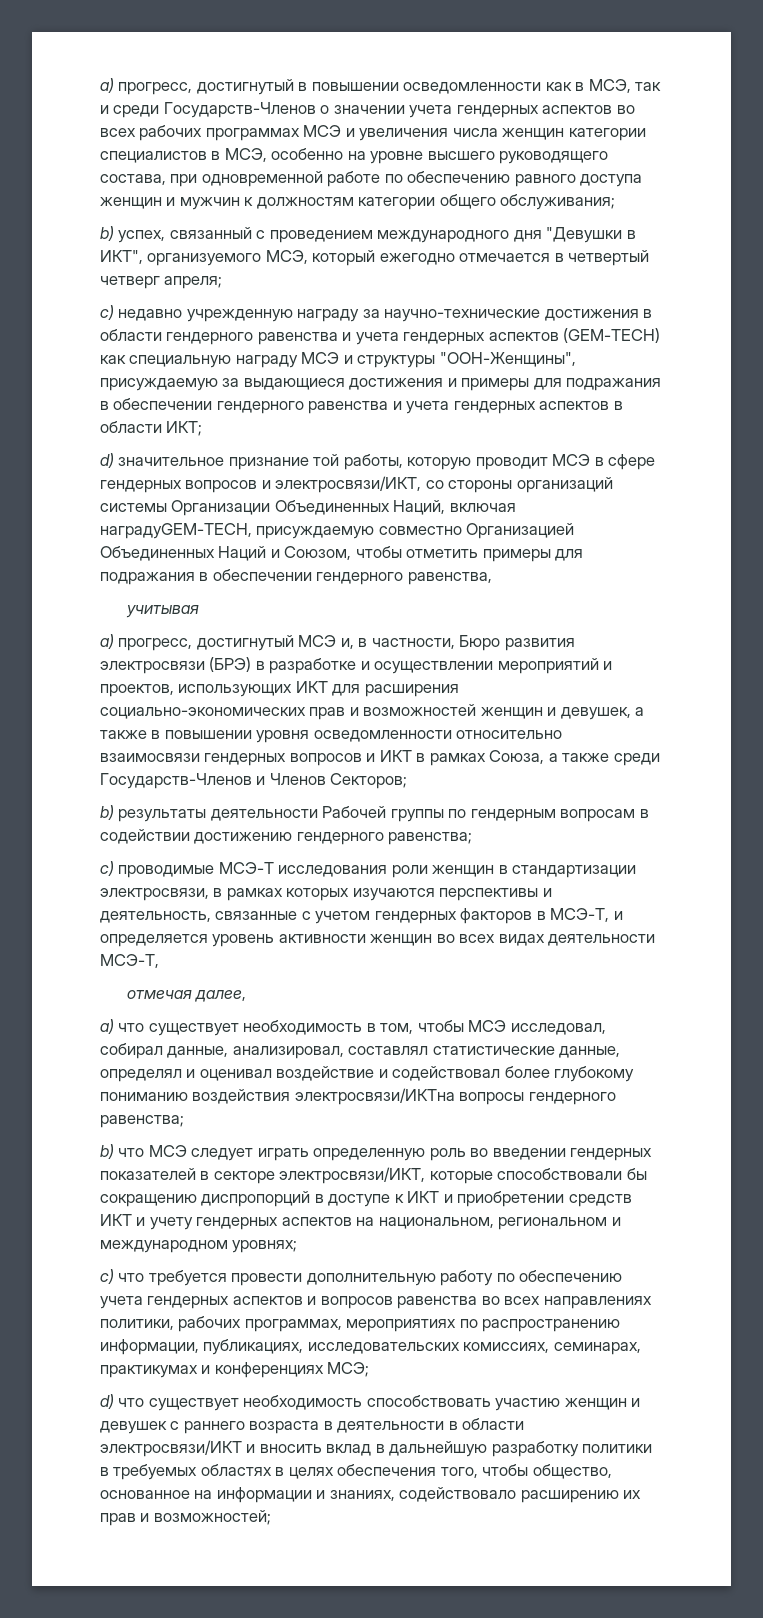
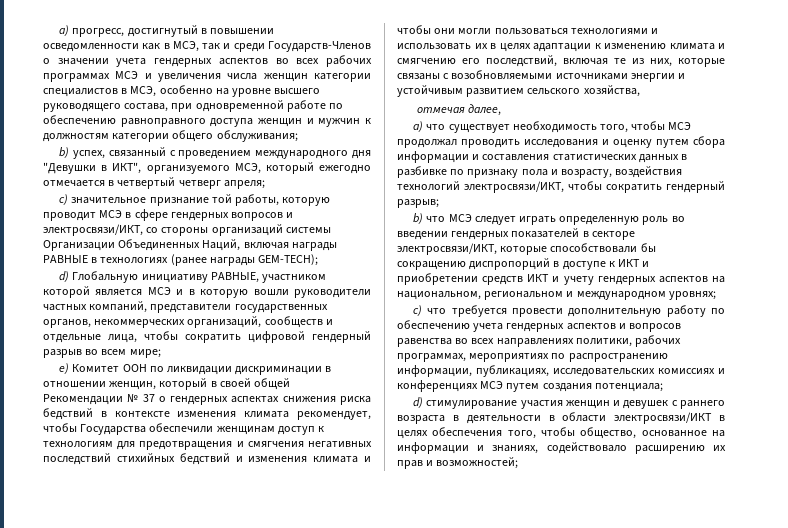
- а) прогресс, достигнутый в повышении осведомленности как в МСЭ, так и среди Государств-Членов о значении учета гендерных аспектов во всех рабочих программах МСЭ и увеличения числа женщин категории специалистов в МСЭ, особенно на уровне высшего руководящего состава, при одновременной работе по обеспечению равного доступа женщин и мужчин к должностям категории общего обслуживания;
+ а) прогресс, достигнутый в повышении осведомленности как в МСЭ, так и среди Государств-Членов о значении учета гендерных аспектов во всех рабочих программах МСЭ и увеличения числа женщин категории специалистов в МСЭ, особенно на уровне высшего руководящего состава, при одновременной работе по обеспечению равноправного доступа женщин и мужчин к должностям категории общего обслуживания;
- c) недавно учрежденную награду за научно-технические достижения в области гендерного равенства и учета гендерных аспектов (GEM-TECH) как специальную награду МСЭ и структуры "ООН-Женщины", присуждаемую за выдающиеся достижения и примеры для подражания в обеспечении гендерного равенства и учета гендерных аспектов в области ИКТ;
- d) значительное признание той работы, которую проводит МСЭ в сфере гендерных вопросов и электросвязи/ИКТ, со стороны организаций системы Организации Объединенных Наций, включая наградуGEM-TECH, присуждаемую совместно Организацией Объединенных Наций и Союзом, чтобы отметить примеры для подражания в обеспечении гендерного равенства,
- учитывая
- a) прогресс, достигнутый МСЭ и, в частности, Бюро развития электросвязи (БРЭ) в разработке и осуществлении мероприятий и проектов, использующих ИКТ для расширения социально-экономических прав и возможностей женщин и девушек, а также в повышении уровня осведомленности относительно взаимосвязи гендерных вопросов и ИКТ в рамках Союза, а также среди Государств-Членов и Членов Секторов;
- b) результаты деятельности Рабочей группы по гендерным вопросам в содействии достижению гендерного равенства;
- c) проводимые МСЭ-Т исследования роли женщин в стандартизации электросвязи, в рамках которых изучаются перспективы и деятельность, связанные с учетом гендерных факторов в МСЭ-Т, и определяется уровень активности женщин во всех видах деятельности МСЭ-Т,
+ c) значительное признание той работы, которую проводит МСЭ в сфере гендерных вопросов и электросвязи/ИКТ, со стороны организаций системы Организации Объединенных Наций, включая награды РАВНЫЕ в технологиях (ранее награды GEM-TECH);
+ d) Глобальную инициативу РАВНЫЕ, участником которой является МСЭ и в которую вошли руководители частных компаний, представители государственных органов, некоммерческих организаций, сообществ и отдельные лица, чтобы сократить цифровой гендерный разрыв во всем мире;
+ e) Комитет ООН по ликвидации дискриминации в отношении женщин, который в своей общей Рекомендации № 37 о гендерных аспектах снижения риска бедствий в контексте изменения климата рекомендует, чтобы Государства обеспечили женщинам доступ к технологиям для предотвращения и смягчения негативных последствий стихийных бедствий и изменения климата и чтобы они могли пользоваться технологиями и использовать их в целях адаптации к изменению климата и смягчению его последствий, включая те из них, которые связаны с возобновляемыми источниками энергии и устойчивым развитием сельского хозяйства,
- a) что существует необходимость в том, чтобы МСЭ исследовал, собирал данные, анализировал, составлял статистические данные, определял и оценивал воздействие и содействовал более глубокому пониманию воздействия электросвязи/ИКТна вопросы гендерного равенства;
+ a) что существует необходимость того, чтобы МСЭ продолжал проводить исследования и оценку путем сбора информации и составления статистических данных в разбивке по признаку пола и возрасту, воздействия технологий электросвязи/ИКТ, чтобы сократить гендерный разрыв;
- с) что требуется провести дополнительную работу по обеспечению учета гендерных аспектов и вопросов равенства во всех направлениях политики, рабочих программах, мероприятиях по распространению информации, публикациях, исследовательских комиссиях, семинарах, практикумах и конференциях МСЭ;
- d) что существует необходимость способствовать участию женщин и девушек с раннего возраста в деятельности в области электросвязи/ИКТ и вносить вклад в дальнейшую разработку политики в требуемых областях в целях обеспечения того, чтобы общество, основанное на информации и знаниях, содействовало расширению их прав и возможностей;
+ с) что требуется провести дополнительную работу по обеспечению учета гендерных аспектов и вопросов равенства во всех направлениях политики, рабочих программах, мероприятиях по распространению информации, публикациях, исследовательских комиссиях и конференциях МСЭ путем создания потенциала;
+ d) стимулирование участия женщин и девушек с раннего возраста в деятельности в области электросвязи/ИКТ в целях обеспечения того, чтобы общество, основанное на информации и знаниях, содействовало расширению их прав и возможностей;

